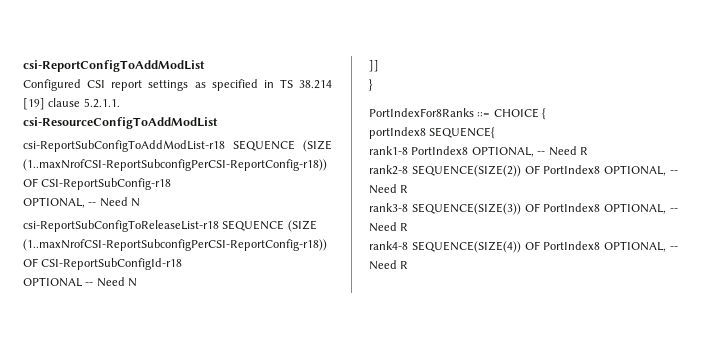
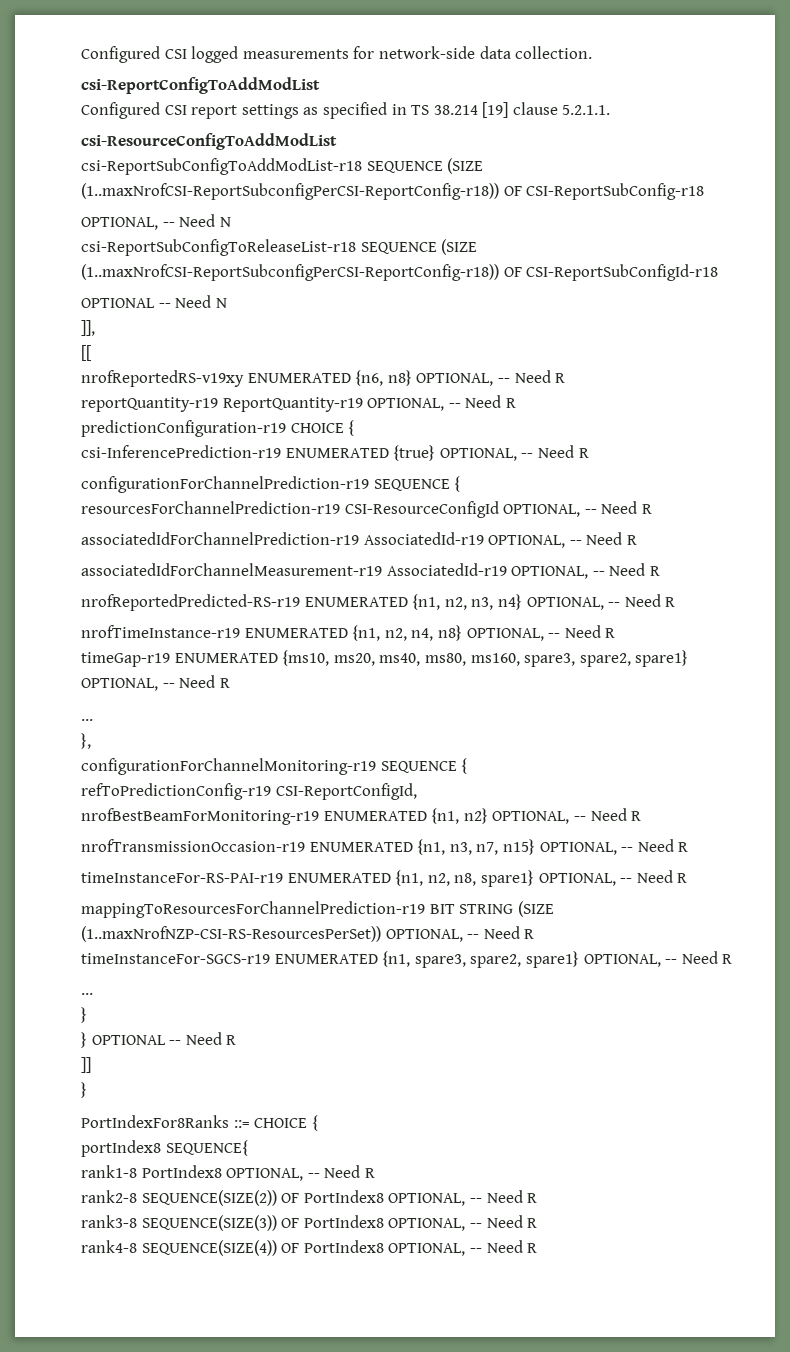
+ Configured CSI logged measurements for network-side data collection.
+ ]],
+ [[
+ nrofReportedRS-v19xy ENUMERATED {n6, n8} OPTIONAL, -- Need R
+ reportQuantity-r19 ReportQuantity-r19 OPTIONAL, -- Need R
+ predictionConfiguration-r19 CHOICE {
+ csi-InferencePrediction-r19 ENUMERATED {true} OPTIONAL, -- Need R
+ configurationForChannelPrediction-r19 SEQUENCE {
+ resourcesForChannelPrediction-r19 CSI-ResourceConfigId OPTIONAL, -- Need R
+ associatedIdForChannelPrediction-r19 AssociatedId-r19 OPTIONAL, -- Need R
+ associatedIdForChannelMeasurement-r19 AssociatedId-r19 OPTIONAL, -- Need R
+ nrofReportedPredicted-RS-r19 ENUMERATED {n1, n2, n3, n4} OPTIONAL, -- Need R
+ nrofTimeInstance-r19 ENUMERATED {n1, n2, n4, n8} OPTIONAL, -- Need R
+ timeGap-r19 ENUMERATED {ms10, ms20, ms40, ms80, ms160, spare3, spare2, spare1} OPTIONAL, -- Need R
+ ...
+ },
+ configurationForChannelMonitoring-r19 SEQUENCE {
+ refToPredictionConfig-r19 CSI-ReportConfigId,
+ nrofBestBeamForMonitoring-r19 ENUMERATED {n1, n2} OPTIONAL, -- Need R
+ nrofTransmissionOccasion-r19 ENUMERATED {n1, n3, n7, n15} OPTIONAL, -- Need R
+ timeInstanceFor-RS-PAI-r19 ENUMERATED {n1, n2, n8, spare1} OPTIONAL, -- Need R
+ mappingToResourcesForChannelPrediction-r19 BIT STRING (SIZE (1..maxNrofNZP-CSI-RS-ResourcesPerSet)) OPTIONAL, -- Need R
+ timeInstanceFor-SGCS-r19 ENUMERATED {n1, spare3, spare2, spare1} OPTIONAL, -- Need R
+ ...
+ }
+ } OPTIONAL -- Need R

